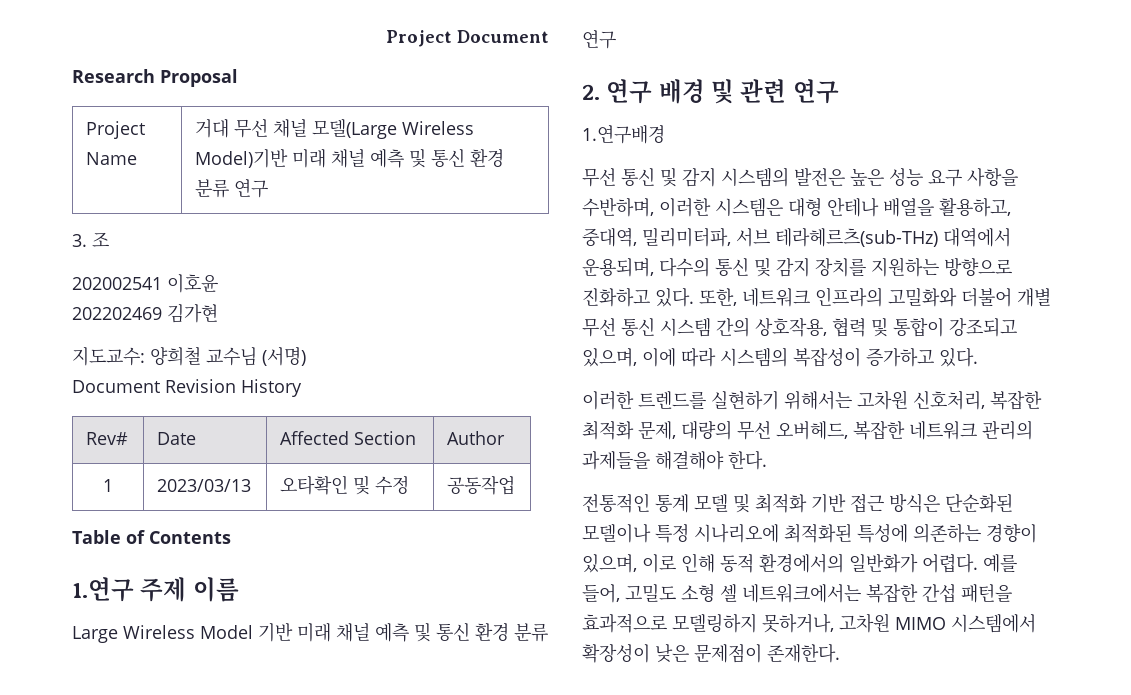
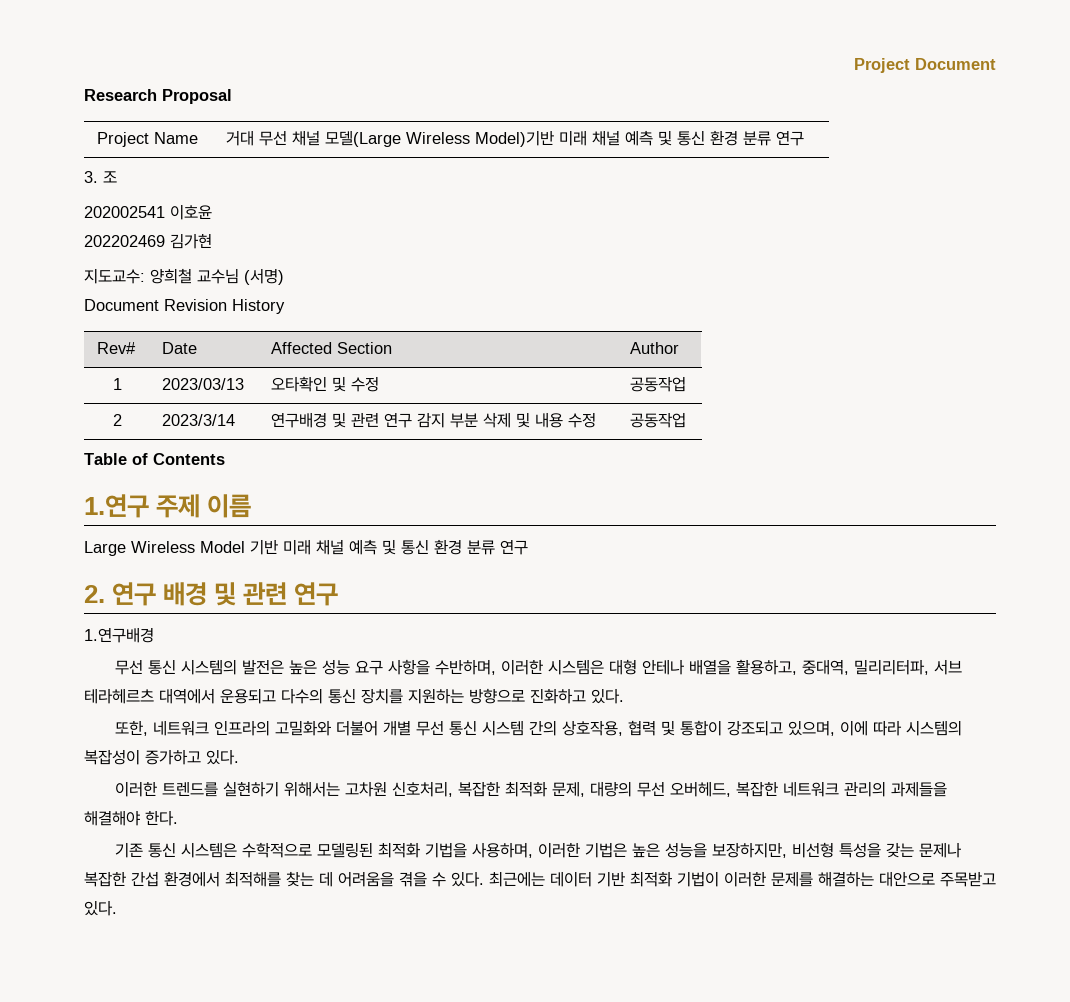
+ 2 | 2023/3/14 | 연구배경 및 관련 연구 감지 부분 삭제 및 내용 수정 | 공동작업
- 무선 통신 및 감지 시스템의 발전은 높은 성능 요구 사항을 수반하며, 이러한 시스템은 대형 안테나 배열을 활용하고, 중대역, 밀리미터파, 서브 테라헤르츠(sub-THz) 대역에서 운용되며, 다수의 통신 및 감지 장치를 지원하는 방향으로 진화하고 있다. 또한, 네트워크 인프라의 고밀화와 더불어 개별 무선 통신 시스템 간의 상호작용, 협력 및 통합이 강조되고 있으며, 이에 따라 시스템의 복잡성이 증가하고 있다.
+ 무선 통신 시스템의 발전은 높은 성능 요구 사항을 수반하며, 이러한 시스템은 대형 안테나 배열을 활용하고, 중대역, 밀리리터파, 서브 테라헤르츠 대역에서 운용되고 다수의 통신 장치를 지원하는 방향으로 진화하고 있다.
+ 또한, 네트워크 인프라의 고밀화와 더불어 개별 무선 통신 시스템 간의 상호작용, 협력 및 통합이 강조되고 있으며, 이에 따라 시스템의 복잡성이 증가하고 있다.
- 전통적인 통계 모델 및 최적화 기반 접근 방식은 단순화된 모델이나 특정 시나리오에 최적화된 특성에 의존하는 경향이 있으며, 이로 인해 동적 환경에서의 일반화가 어렵다. 예를 들어, 고밀도 소형 셀 네트워크에서는 복잡한 간섭 패턴을 효과적으로 모델링하지 못하거나, 고차원 MIMO 시스템에서 확장성이 낮은 문제점이 존재한다.
+ 기존 통신 시스템은 수학적으로 모델링된 최적화 기법을 사용하며, 이러한 기법은 높은 성능을 보장하지만, 비선형 특성을 갖는 문제나 복잡한 간섭 환경에서 최적해를 찾는 데 어려움을 겪을 수 있다. 최근에는 데이터 기반 최적화 기법이 이러한 문제를 해결하는 대안으로 주목받고 있다.

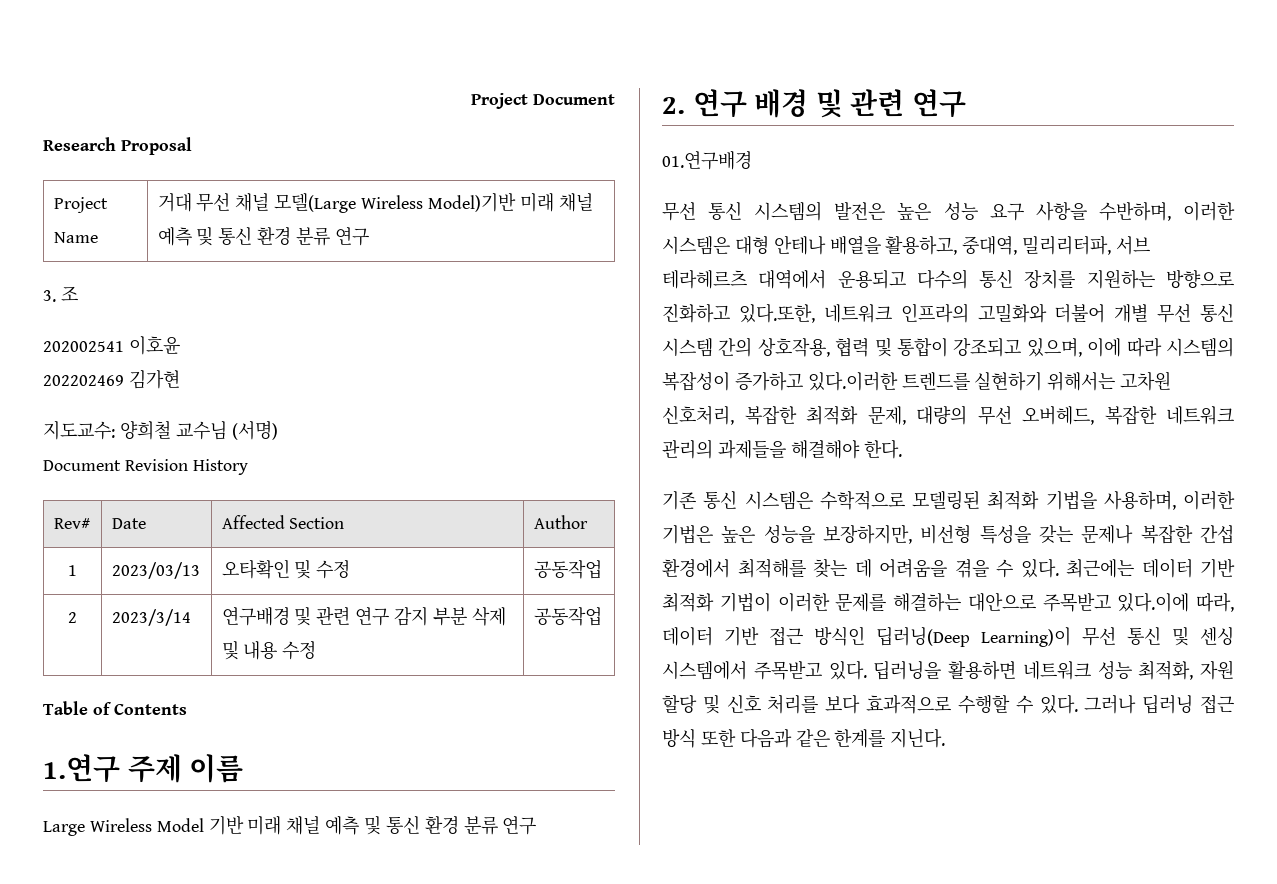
- 1.연구배경
+ 01.연구배경
- 무선 통신 시스템의 발전은 높은 성능 요구 사항을 수반하며, 이러한 시스템은 대형 안테나 배열을 활용하고, 중대역, 밀리리터파, 서브 테라헤르츠 대역에서 운용되고 다수의 통신 장치를 지원하는 방향으로 진화하고 있다.
- 또한, 네트워크 인프라의 고밀화와 더불어 개별 무선 통신 시스템 간의 상호작용, 협력 및 통합이 강조되고 있으며, 이에 따라 시스템의 복잡성이 증가하고 있다.
- 이러한 트렌드를 실현하기 위해서는 고차원 신호처리, 복잡한 최적화 문제, 대량의 무선 오버헤드, 복잡한 네트워크 관리의 과제들을 해결해야 한다.
+ 무선 통신 시스템의 발전은 높은 성능 요구 사항을 수반하며, 이러한 시스템은 대형 안테나 배열을 활용하고, 중대역, 밀리리터파, 서브 테라헤르츠 대역에서 운용되고 다수의 통신 장치를 지원하는 방향으로 진화하고 있다.또한, 네트워크 인프라의 고밀화와 더불어 개별 무선 통신 시스템 간의 상호작용, 협력 및 통합이 강조되고 있으며, 이에 따라 시스템의 복잡성이 증가하고 있다.이러한 트렌드를 실현하기 위해서는 고차원 신호처리, 복잡한 최적화 문제, 대량의 무선 오버헤드, 복잡한 네트워크 관리의 과제들을 해결해야 한다.
- 최근에는 데이터 기반 최적화 기법이 이러한 문제를 해결하는 대안으로 주목받고 있다.
+ 최근에는 데이터 기반 최적화 기법이 이러한 문제를 해결하는 대안으로 주목받고 있다.이에 따라, 데이터 기반 접근 방식인 딥러닝(Deep Learning)이 무선 통신 및 센싱 시스템에서 주목받고 있다. 딥러닝을 활용하면 네트워크 성능 최적화, 자원 할당 및 신호 처리를 보다 효과적으로 수행할 수 있다. 그러나 딥러닝 접근 방식 또한 다음과 같은 한계를 지닌다.

